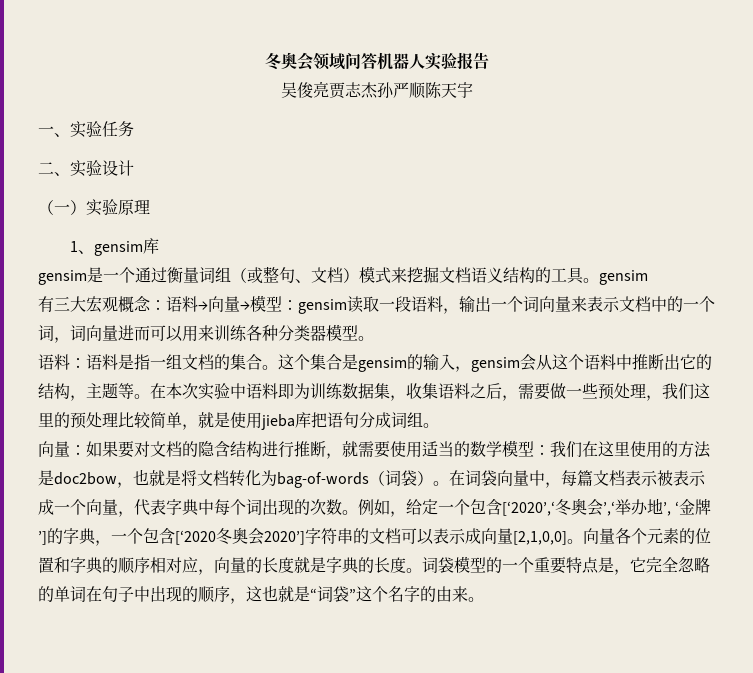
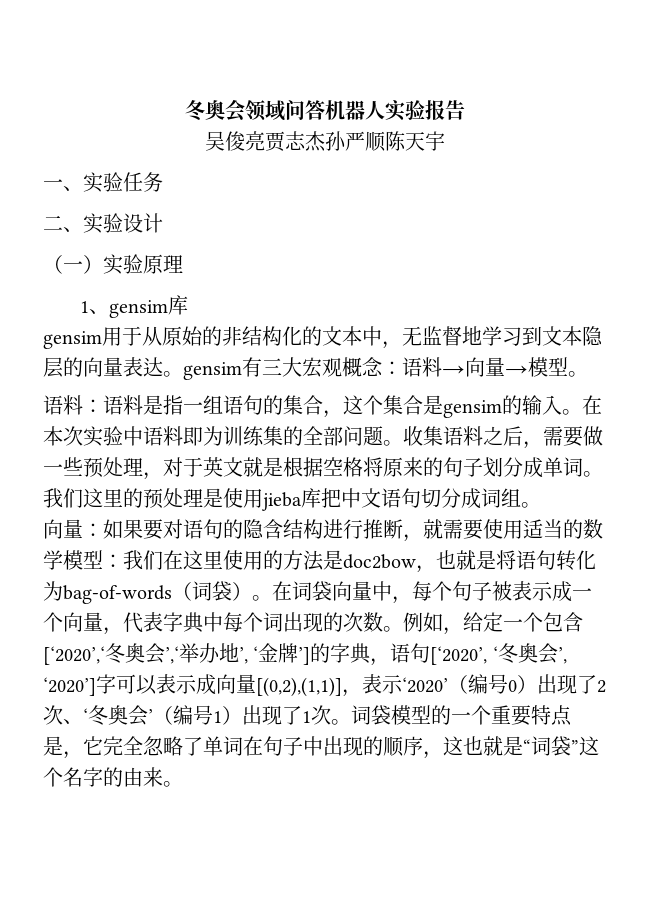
- gensim是一个通过衡量词组（或整句、文档）模式来挖掘文档语义结构的工具。gensim
- 有三大宏观概念：语料→向量→模型：gensim读取一段语料，输出一个词向量来表示文档中的一个词，词向量进而可以用来训练各种分类器模型。
+ gensim用于从原始的非结构化的文本中，无监督地学习到文本隐层的向量表达。gensim有三大宏观概念：语料→向量→模型。
- 语料：语料是指一组文档的集合。这个集合是gensim的输入，gensim会从这个语料中推断出它的结构，主题等。
+ 语料：语料是指一组语句的集合，这个集合是gensim的输入。
- 在本次实验中语料即为训练数据集，收集语料之后，需要做一些预处理，我们这里的预处理比较简单，就是使用jieba库把语句分成词组。
+ 在本次实验中语料即为训练集的全部问题。收集语料之后，需要做一些预处理，对于英文就是根据空格将原来的句子划分成单词。我们这里的预处理是使用jieba库把中文语句切分成词组。
- 向量：如果要对文档的隐含结构进行推断，就需要使用适当的数学模型：我们在这里使用的方法是doc2bow，也就是将文档转化为bag-of-words（词袋）。
+ 向量：如果要对语句的隐含结构进行推断，就需要使用适当的数学模型：我们在这里使用的方法是doc2bow，也就是将语句转化为bag-of-words（词袋）。
- 在词袋向量中，每篇文档表示被表示成一个向量，代表字典中每个词出现的次数。
+ 在词袋向量中，每个句子被表示成一个向量，代表字典中每个词出现的次数。
- 例如，给定一个包含[‘2020’,‘冬奥会’,‘举办地’, ‘金牌’]的字典，一个包含[‘2020冬奥会2020’]字符串的文档可以表示成向量[2,1,0,0]。向量各个元素的位置和字典的顺序相对应，向量的长度就是字典的长度。
+ 例如，给定一个包含[‘2020’,‘冬奥会’,‘举办地’, ‘金牌’]的字典，语句[‘2020’, ‘冬奥会’, ‘2020’]字可以表示成向量[(0,2),(1,1)]，表示‘2020’（编号0）出现了2次、‘冬奥会’（编号1）出现了1次。
- 词袋模型的一个重要特点是，它完全忽略的单词在句子中出现的顺序，这也就是“词袋”这个名字的由来。
+ 词袋模型的一个重要特点是，它完全忽略了单词在句子中出现的顺序，这也就是“词袋”这个名字的由来。

